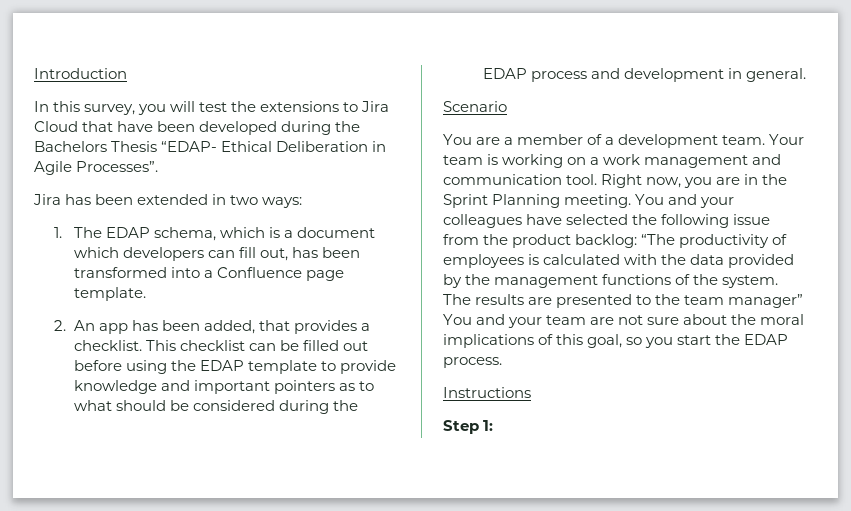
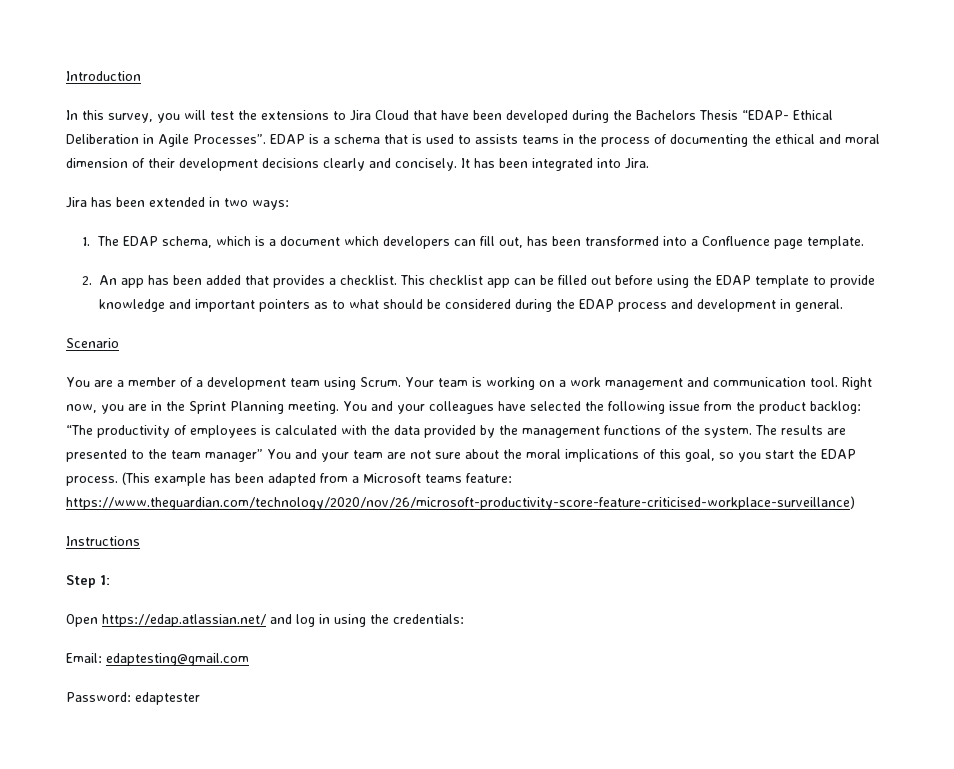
+ EDAP is a schema that is used to assists teams in the process of documenting the ethical and moral dimension of their development decisions clearly and concisely. It has been integrated into Jira.
- 2. An app has been added, that provides a checklist.
+ 2. An app has been added that provides a checklist.
- This checklist can be filled out before using the EDAP template to provide knowledge and important pointers as to what should be considered during the EDAP process and development in general.
+ This checklist app can be filled out before using the EDAP template to provide knowledge and important pointers as to what should be considered during the EDAP process and development in general.
- You are a member of a development team.
+ You are a member of a development team using Scrum.
- The results are presented to the team manager” You and your team are not sure about the moral implications of this goal, so you start the EDAP process.
+ The results are presented to the team manager” You and your team are not sure about the moral implications of this goal, so you start the EDAP process. (This example has been adapted from a Microsoft teams feature: https://www.theguardian.com/technology/2020/nov/26/microsoft-productivity-score-feature-criticised-workplace-surveillance)
  Instructions
  Step 1:
+ Open https://edap.atlassian.net/ and log in using the credentials:
+ Email: edaptesting@gmail.com
+ Password: edaptester

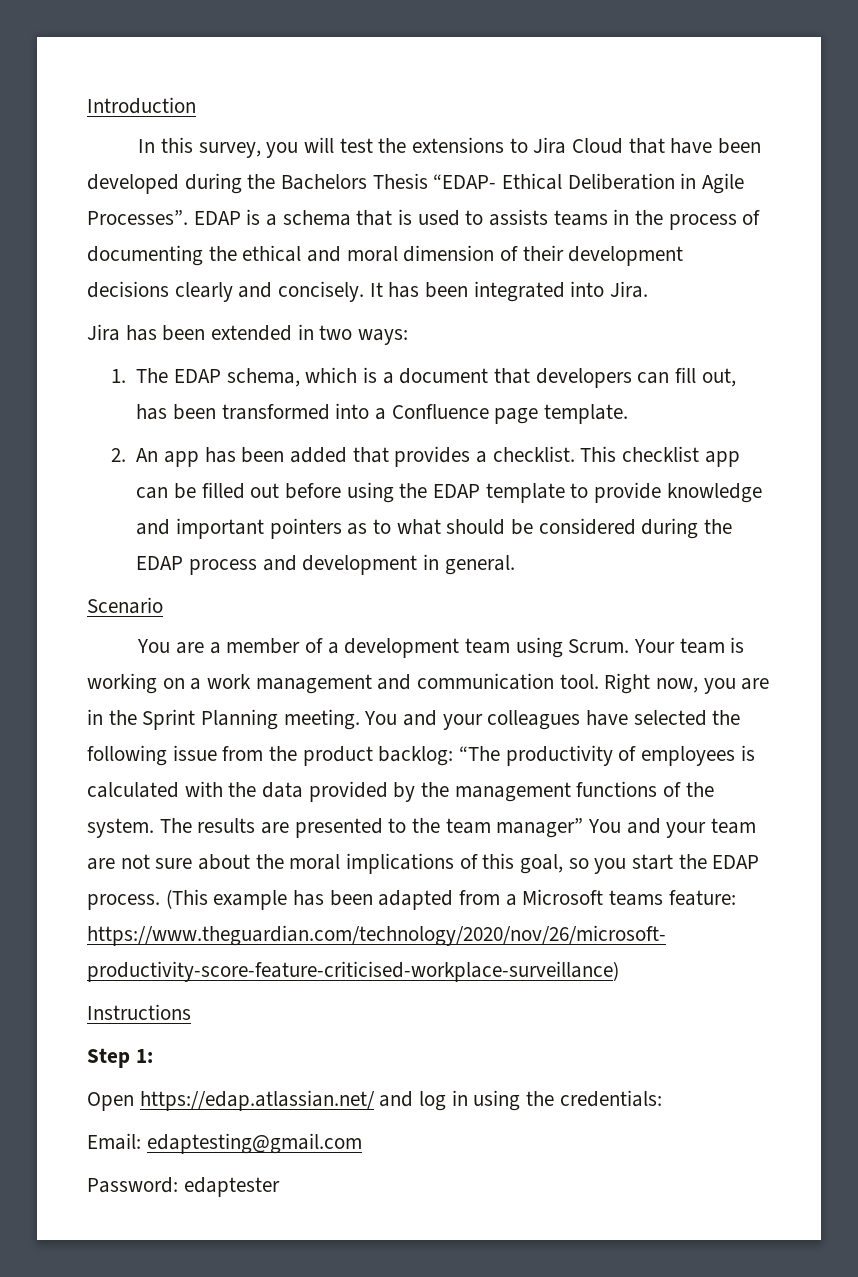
- 1. The EDAP schema, which is a document which developers can fill out, has been transformed into a Confluence page template.
+ 1. The EDAP schema, which is a document that developers can fill out, has been transformed into a Confluence page template.

